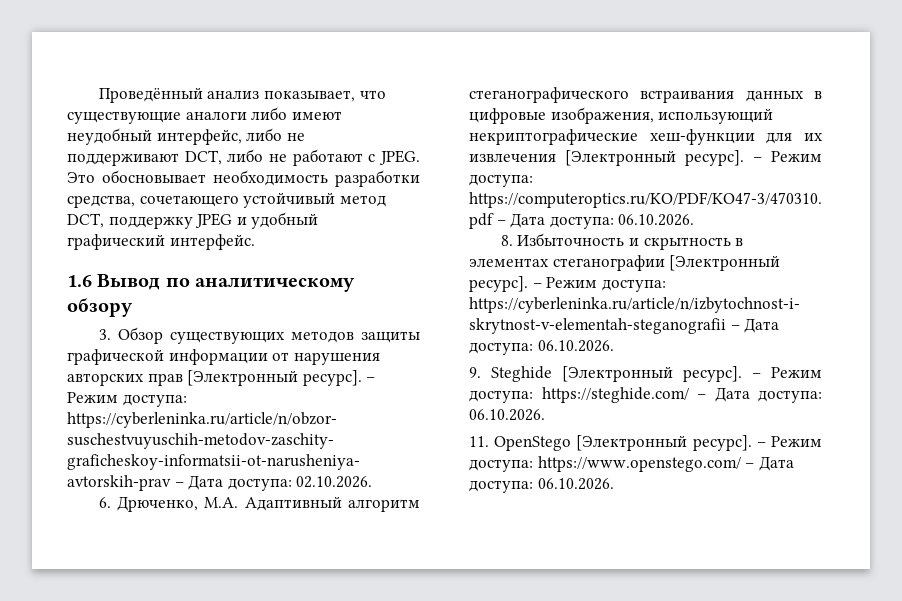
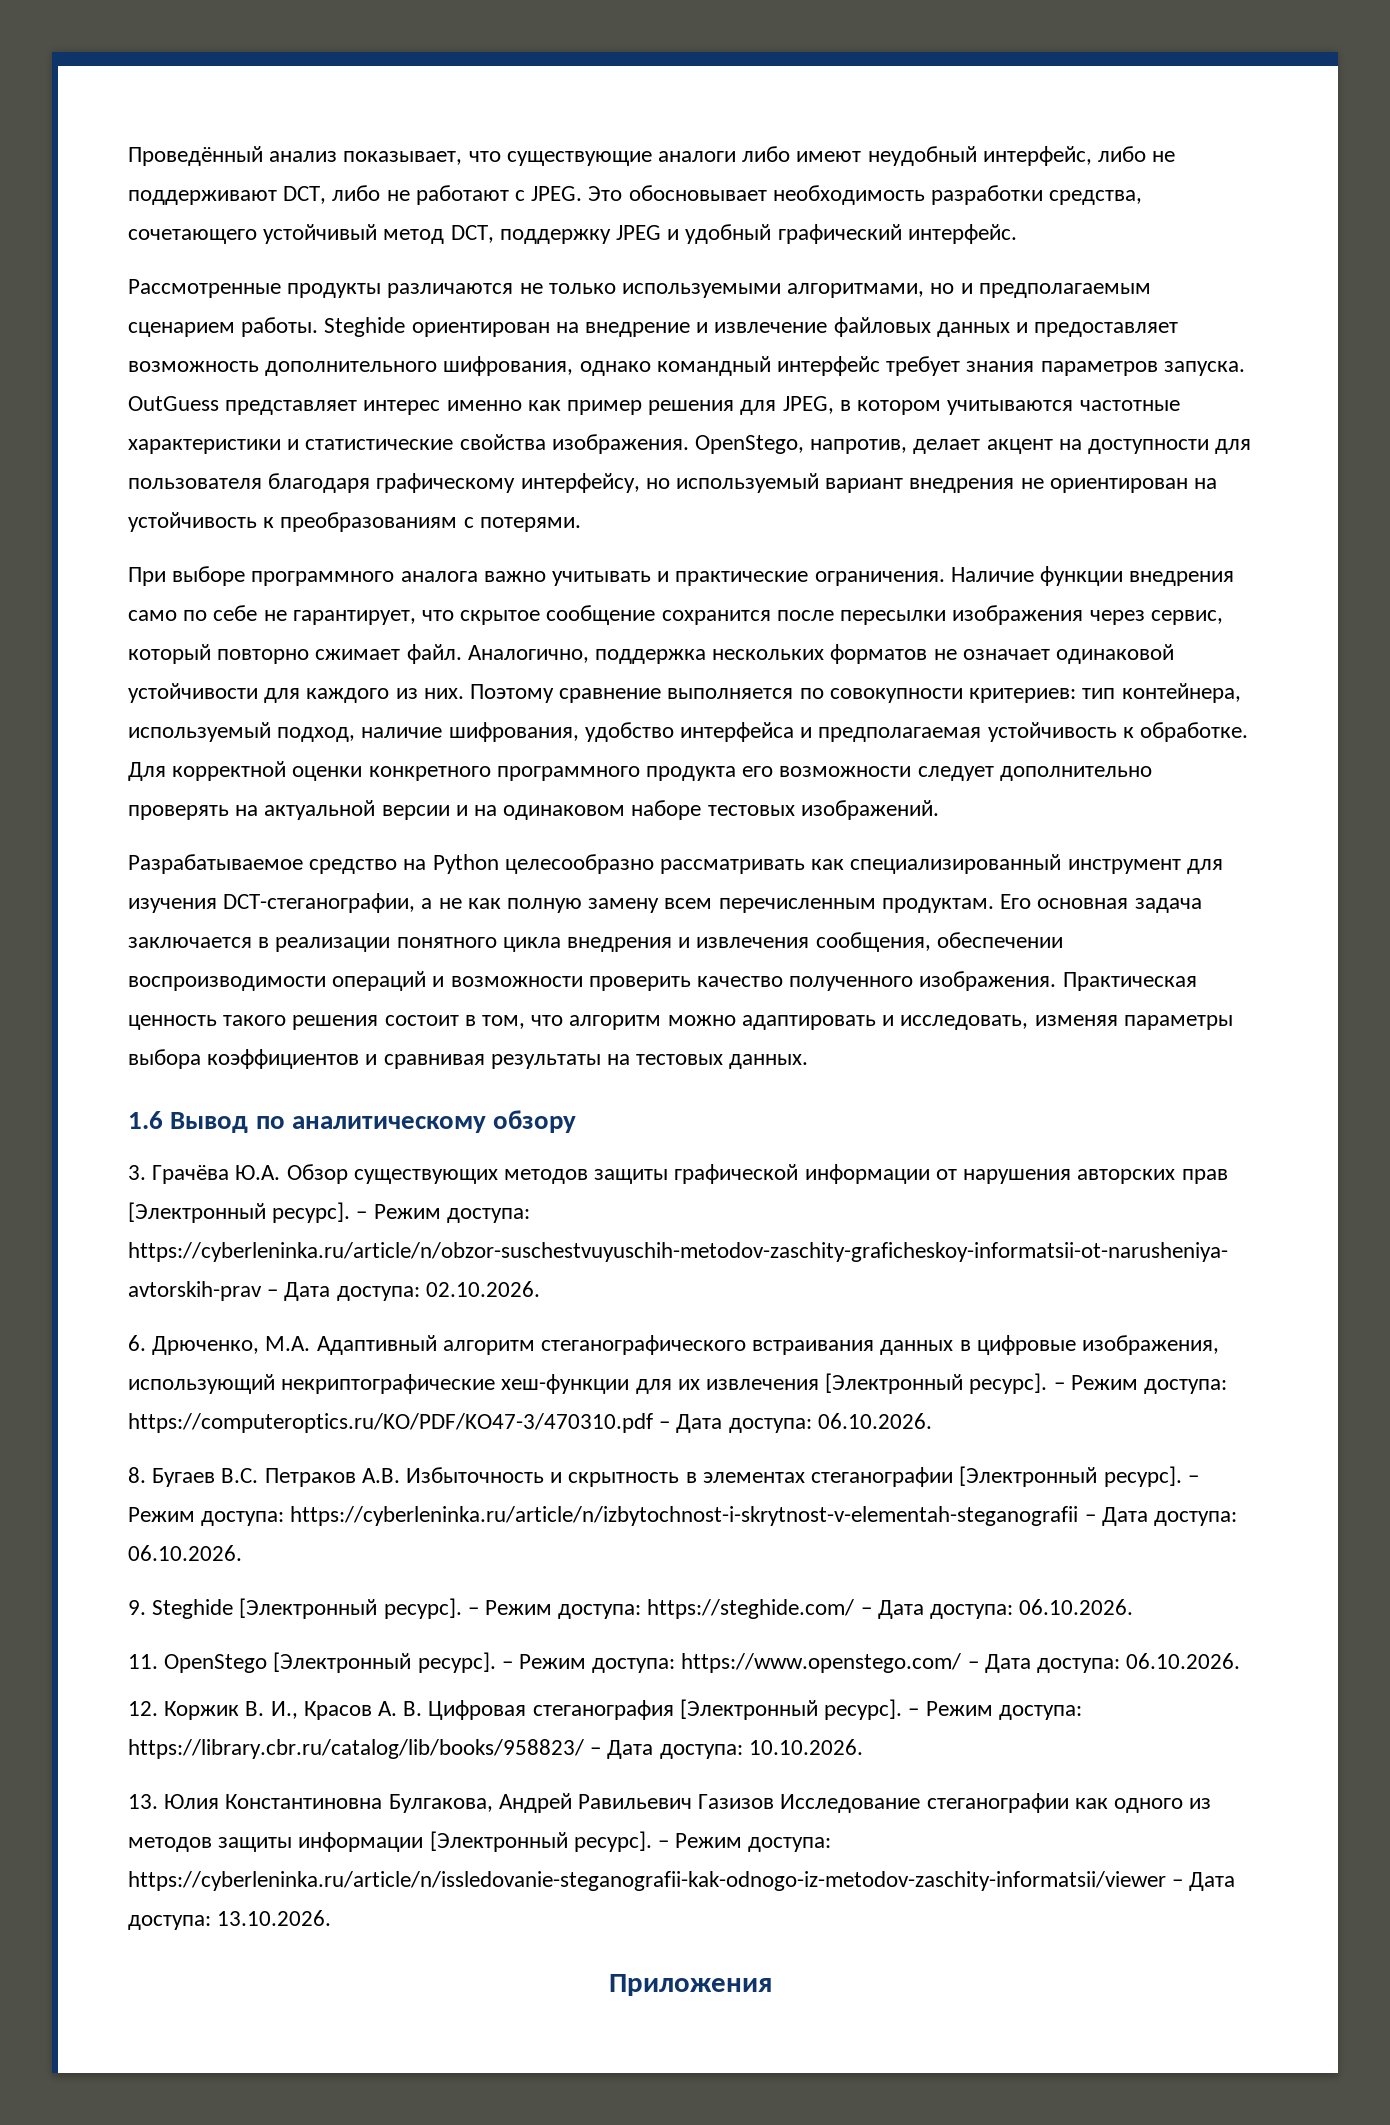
+ Рассмотренные продукты различаются не только используемыми алгоритмами, но и предполагаемым сценарием работы. Steghide ориентирован на внедрение и извлечение файловых данных и предоставляет возможность дополнительного шифрования, однако командный интерфейс требует знания параметров запуска. OutGuess представляет интерес именно как пример решения для JPEG, в котором учитываются частотные характеристики и статистические свойства изображения. OpenStego, напротив, делает акцент на доступности для пользователя благодаря графическому интерфейсу, но используемый вариант внедрения не ориентирован на устойчивость к преобразованиям с потерями.
+ При выборе программного аналога важно учитывать и практические ограничения. Наличие функции внедрения само по себе не гарантирует, что скрытое сообщение сохранится после пересылки изображения через сервис, который повторно сжимает файл. Аналогично, поддержка нескольких форматов не означает одинаковой устойчивости для каждого из них. Поэтому сравнение выполняется по совокупности критериев: тип контейнера, используемый подход, наличие шифрования, удобство интерфейса и предполагаемая устойчивость к обработке. Для корректной оценки конкретного программного продукта его возможности следует дополнительно проверять на актуальной версии и на одинаковом наборе тестовых изображений.
+ Разрабатываемое средство на Python целесообразно рассматривать как специализированный инструмент для изучения DCT-стеганографии, а не как полную замену всем перечисленным продуктам. Его основная задача заключается в реализации понятного цикла внедрения и извлечения сообщения, обеспечении воспроизводимости операций и возможности проверить качество полученного изображения. Практическая ценность такого решения состоит в том, что алгоритм можно адаптировать и исследовать, изменяя параметры выбора коэффициентов и сравнивая результаты на тестовых данных.
- 3. Обзор существующих методов защиты графической информации от нарушения авторских прав [Электронный ресурс].
+ 3. Грачёва Ю.А. Обзор существующих методов защиты графической информации от нарушения авторских прав [Электронный ресурс].
- 8. Избыточность и скрытность в элементах стеганографии [Электронный ресурс].
+ 8. Бугаев В.С. Петраков А.В. Избыточность и скрытность в элементах стеганографии [Электронный ресурс].
+ 12. Коржик В. И., Красов А. В. Цифровая стеганография [Электронный ресурс]. – Режим доступа: https://library.cbr.ru/catalog/lib/books/958823/ – Дата доступа: 10.10.2026.
+ 13. Юлия Константиновна Булгакова, Андрей Равильевич Газизов Исследование стеганографии как одного из методов защиты информации [Электронный ресурс]. – Режим доступа: https://cyberleninka.ru/article/n/issledovanie-steganografii-kak-odnogo-iz-metodov-zaschity-informatsii/viewer – Дата доступа: 13.10.2026.
+ Приложения

